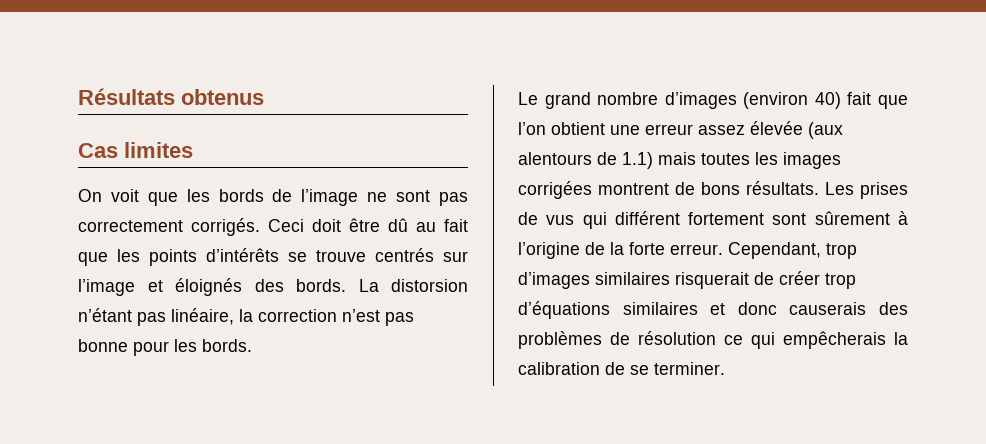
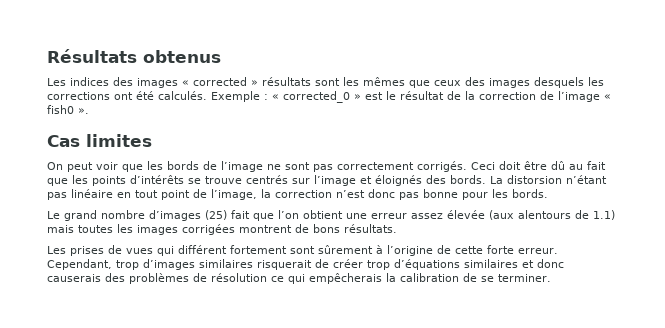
+ Les indices des images « corrected » résultats sont les mêmes que ceux des images desquels les corrections ont été calculés. Exemple : « corrected_0 » est le résultat de la correction de l’image « fish0 ».
- On voit que les bords de l’image ne sont pas correctement corrigés.
+ On peut voir que les bords de l’image ne sont pas correctement corrigés.
- La distorsion n’étant pas linéaire, la correction n’est pas bonne pour les bords.
+ La distorsion n’étant pas linéaire en tout point de l’image, la correction n’est donc pas bonne pour les bords.
- Le grand nombre d’images (environ 40) fait que l’on obtient une erreur assez élevée (aux alentours de 1.1) mais toutes les images corrigées montrent de bons résultats. Les prises de vus qui différent fortement sont sûrement à l’origine de la forte erreur.
+ Le grand nombre d’images (25) fait que l’on obtient une erreur assez élevée (aux alentours de 1.1) mais toutes les images corrigées montrent de bons résultats.
+ Les prises de vues qui différent fortement sont sûrement à l’origine de cette forte erreur.

